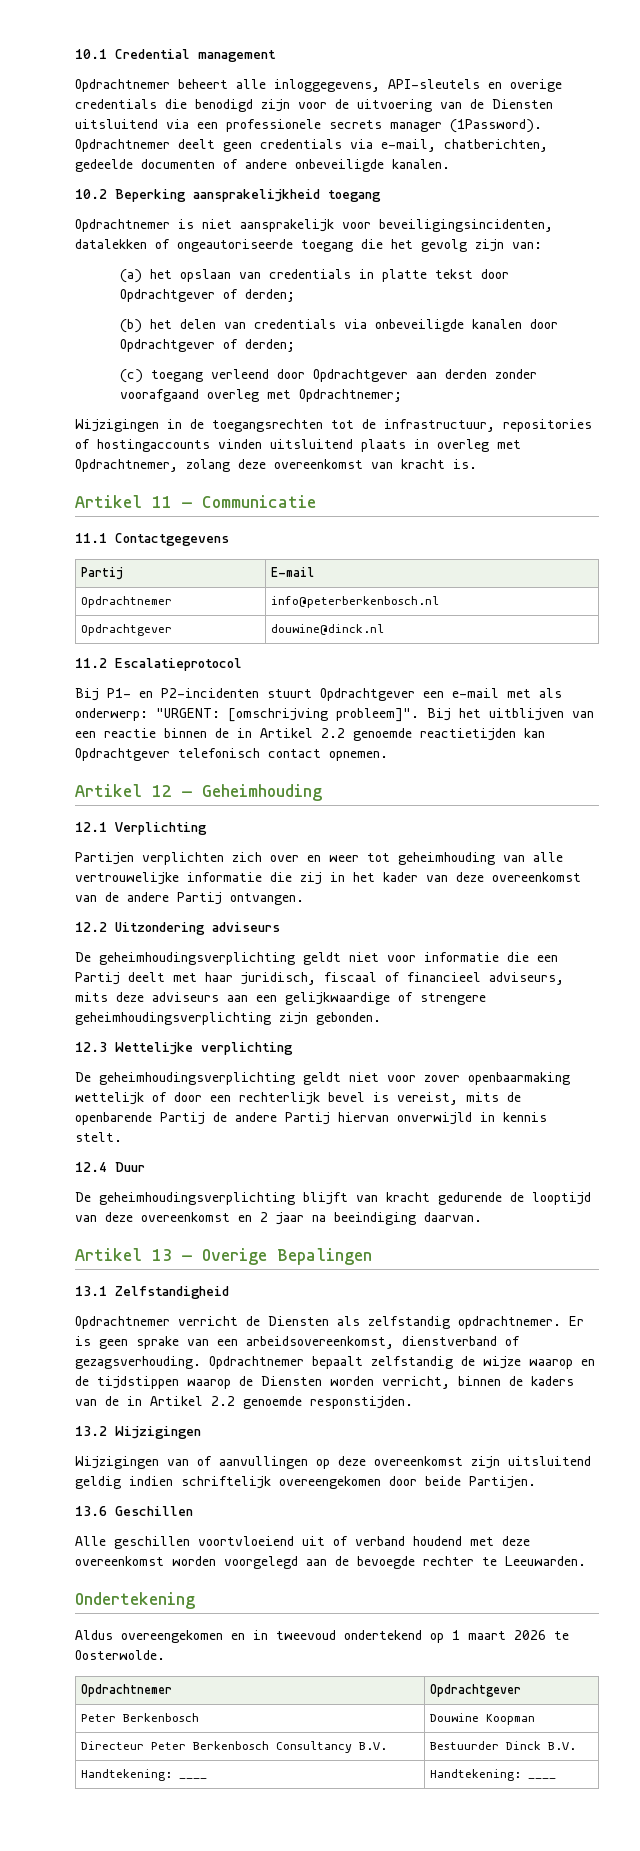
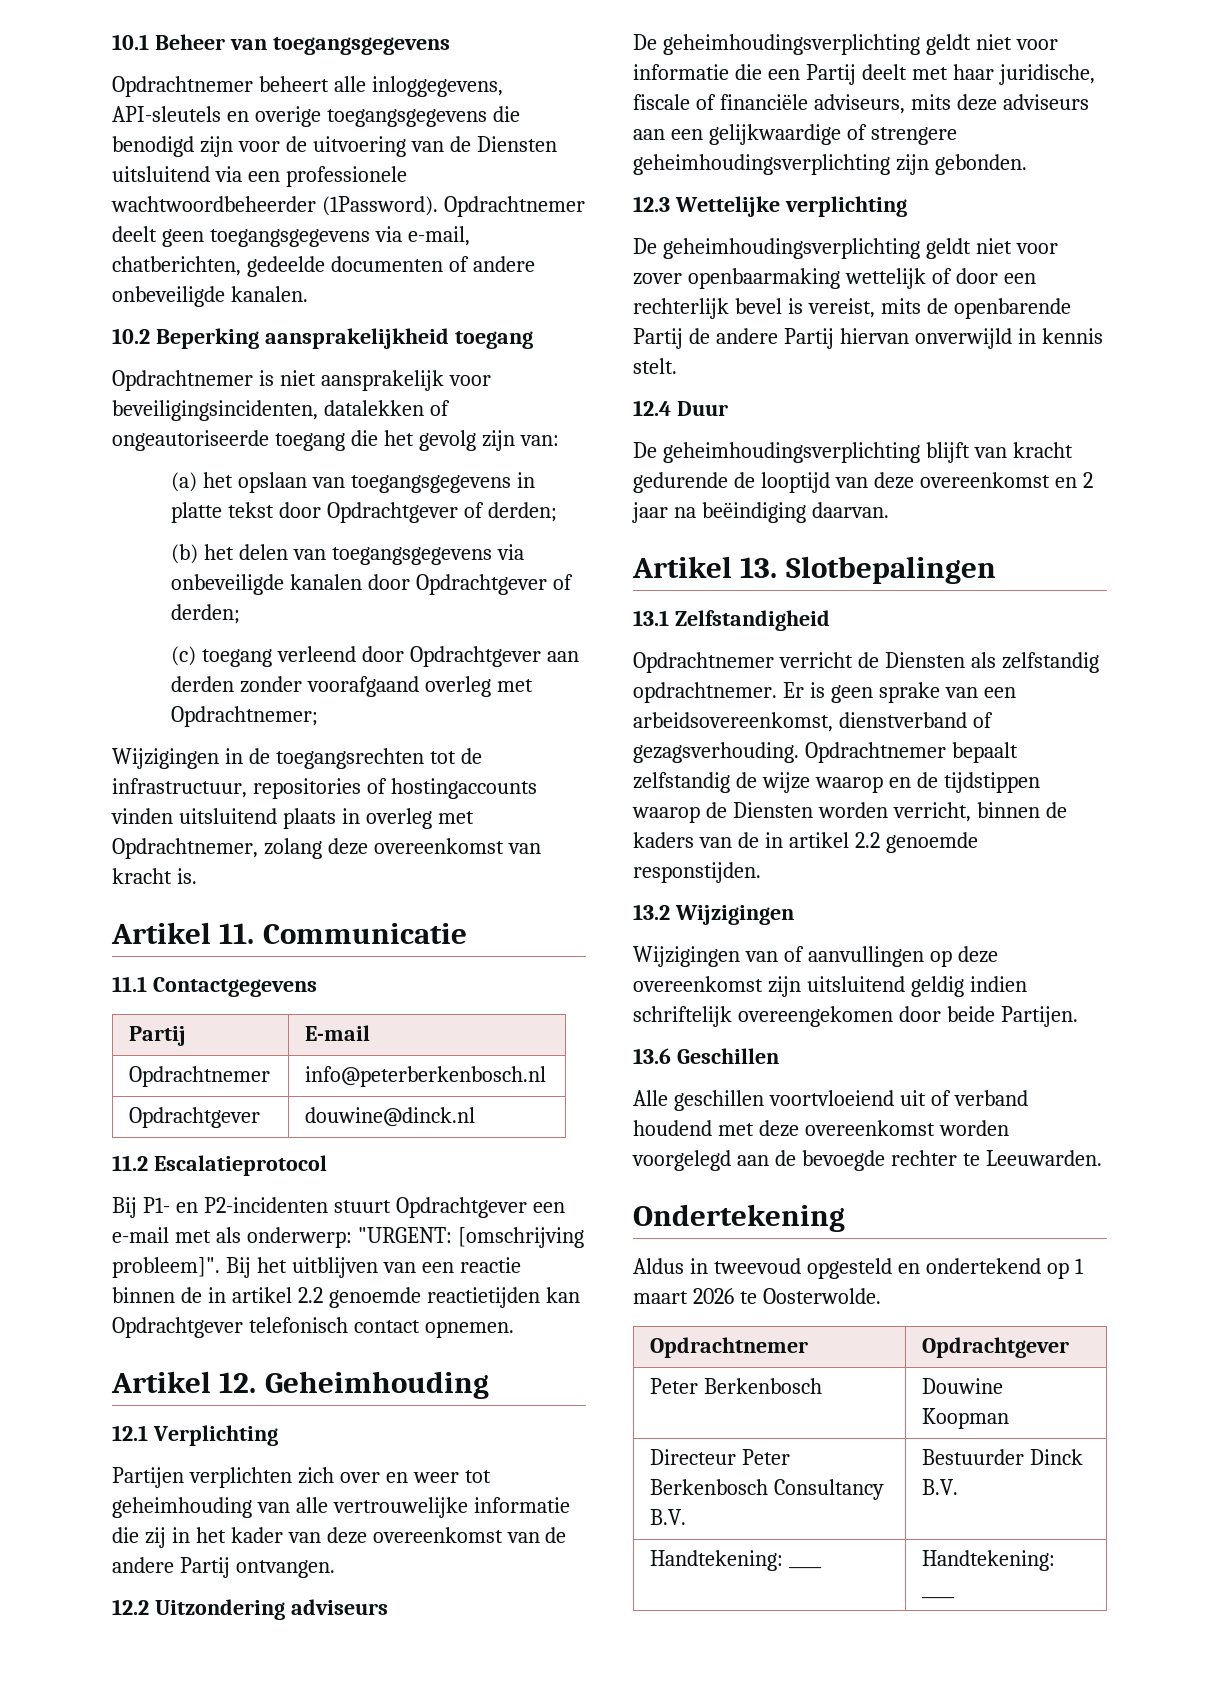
- 10.1 Credential management
+ 10.1 Beheer van toegangsgegevens
- Opdrachtnemer beheert alle inloggegevens, API-sleutels en overige credentials die benodigd zijn voor de uitvoering van de Diensten uitsluitend via een professionele secrets manager (1Password).
+ Opdrachtnemer beheert alle inloggegevens, API-sleutels en overige toegangsgegevens die benodigd zijn voor de uitvoering van de Diensten uitsluitend via een professionele wachtwoordbeheerder (1Password).
- Opdrachtnemer deelt geen credentials via e-mail, chatberichten, gedeelde documenten of andere onbeveiligde kanalen.
+ Opdrachtnemer deelt geen toegangsgegevens via e-mail, chatberichten, gedeelde documenten of andere onbeveiligde kanalen.
- (a) het opslaan van credentials in platte tekst door Opdrachtgever of derden;
+ (a) het opslaan van toegangsgegevens in platte tekst door Opdrachtgever of derden;
- (b) het delen van credentials via onbeveiligde kanalen door Opdrachtgever of derden;
+ (b) het delen van toegangsgegevens via onbeveiligde kanalen door Opdrachtgever of derden;
- Artikel 11 — Communicatie
+ Artikel 11. Communicatie
- Bij het uitblijven van een reactie binnen de in Artikel 2.2 genoemde reactietijden kan Opdrachtgever telefonisch contact opnemen.
+ Bij het uitblijven van een reactie binnen de in artikel 2.2 genoemde reactietijden kan Opdrachtgever telefonisch contact opnemen.
- Artikel 12 — Geheimhouding
+ Artikel 12. Geheimhouding
- De geheimhoudingsverplichting geldt niet voor informatie die een Partij deelt met haar juridisch, fiscaal of financieel adviseurs, mits deze adviseurs aan een gelijkwaardige of strengere geheimhoudingsverplichting zijn gebonden.
+ De geheimhoudingsverplichting geldt niet voor informatie die een Partij deelt met haar juridische, fiscale of financiële adviseurs, mits deze adviseurs aan een gelijkwaardige of strengere geheimhoudingsverplichting zijn gebonden.
- De geheimhoudingsverplichting blijft van kracht gedurende de looptijd van deze overeenkomst en 2 jaar na beeindiging daarvan.
+ De geheimhoudingsverplichting blijft van kracht gedurende de looptijd van deze overeenkomst en 2 jaar na beëindiging daarvan.
- Artikel 13 — Overige Bepalingen
+ Artikel 13. Slotbepalingen
- Opdrachtnemer bepaalt zelfstandig de wijze waarop en de tijdstippen waarop de Diensten worden verricht, binnen de kaders van de in Artikel 2.2 genoemde responstijden.
+ Opdrachtnemer bepaalt zelfstandig de wijze waarop en de tijdstippen waarop de Diensten worden verricht, binnen de kaders van de in artikel 2.2 genoemde responstijden.
- Aldus overeengekomen en in tweevoud ondertekend op 1 maart 2026 te Oosterwolde.
+ Aldus in tweevoud opgesteld en ondertekend op 1 maart 2026 te Oosterwolde.

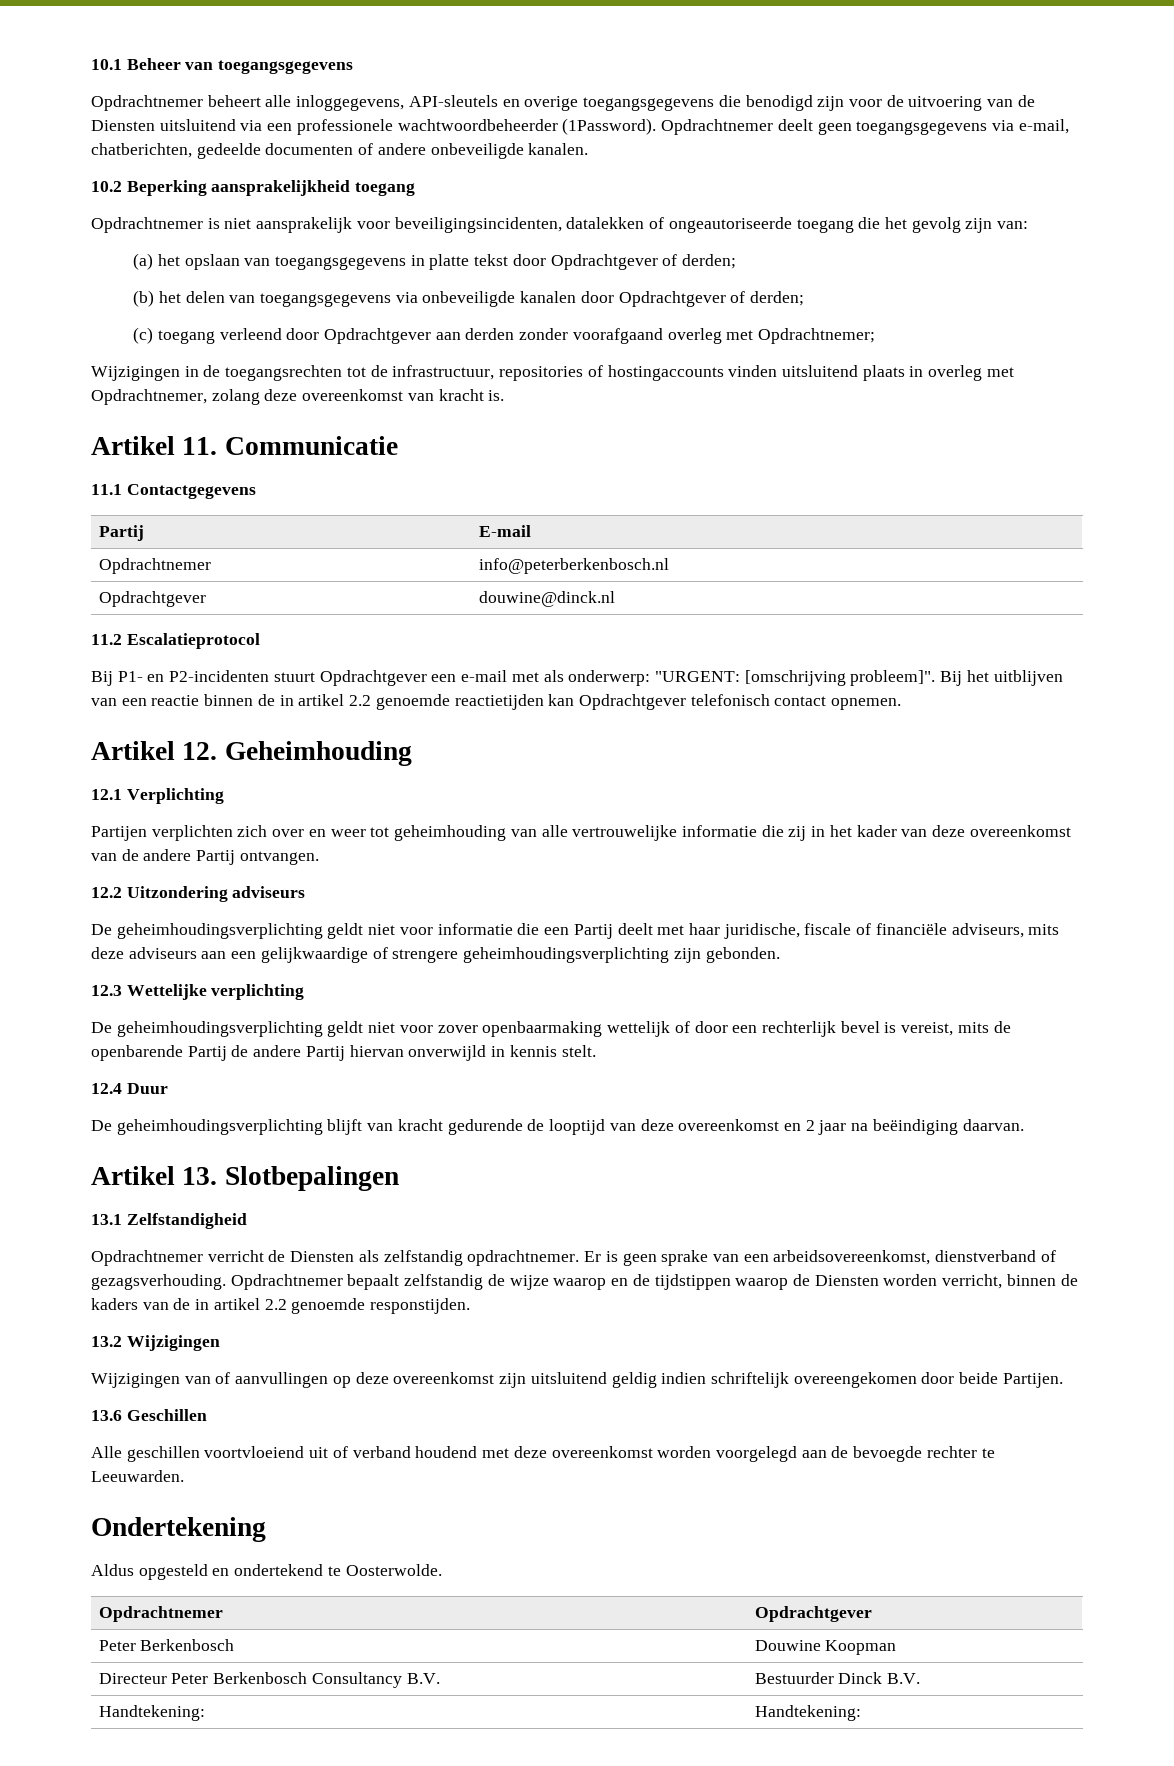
- Aldus in tweevoud opgesteld en ondertekend op 1 maart 2026 te Oosterwolde.
+ Aldus opgesteld en ondertekend te Oosterwolde.
- Handtekening: ____ | Handtekening: ____
+ Handtekening: | Handtekening:

